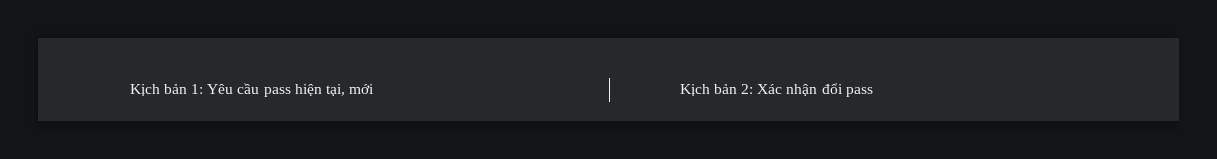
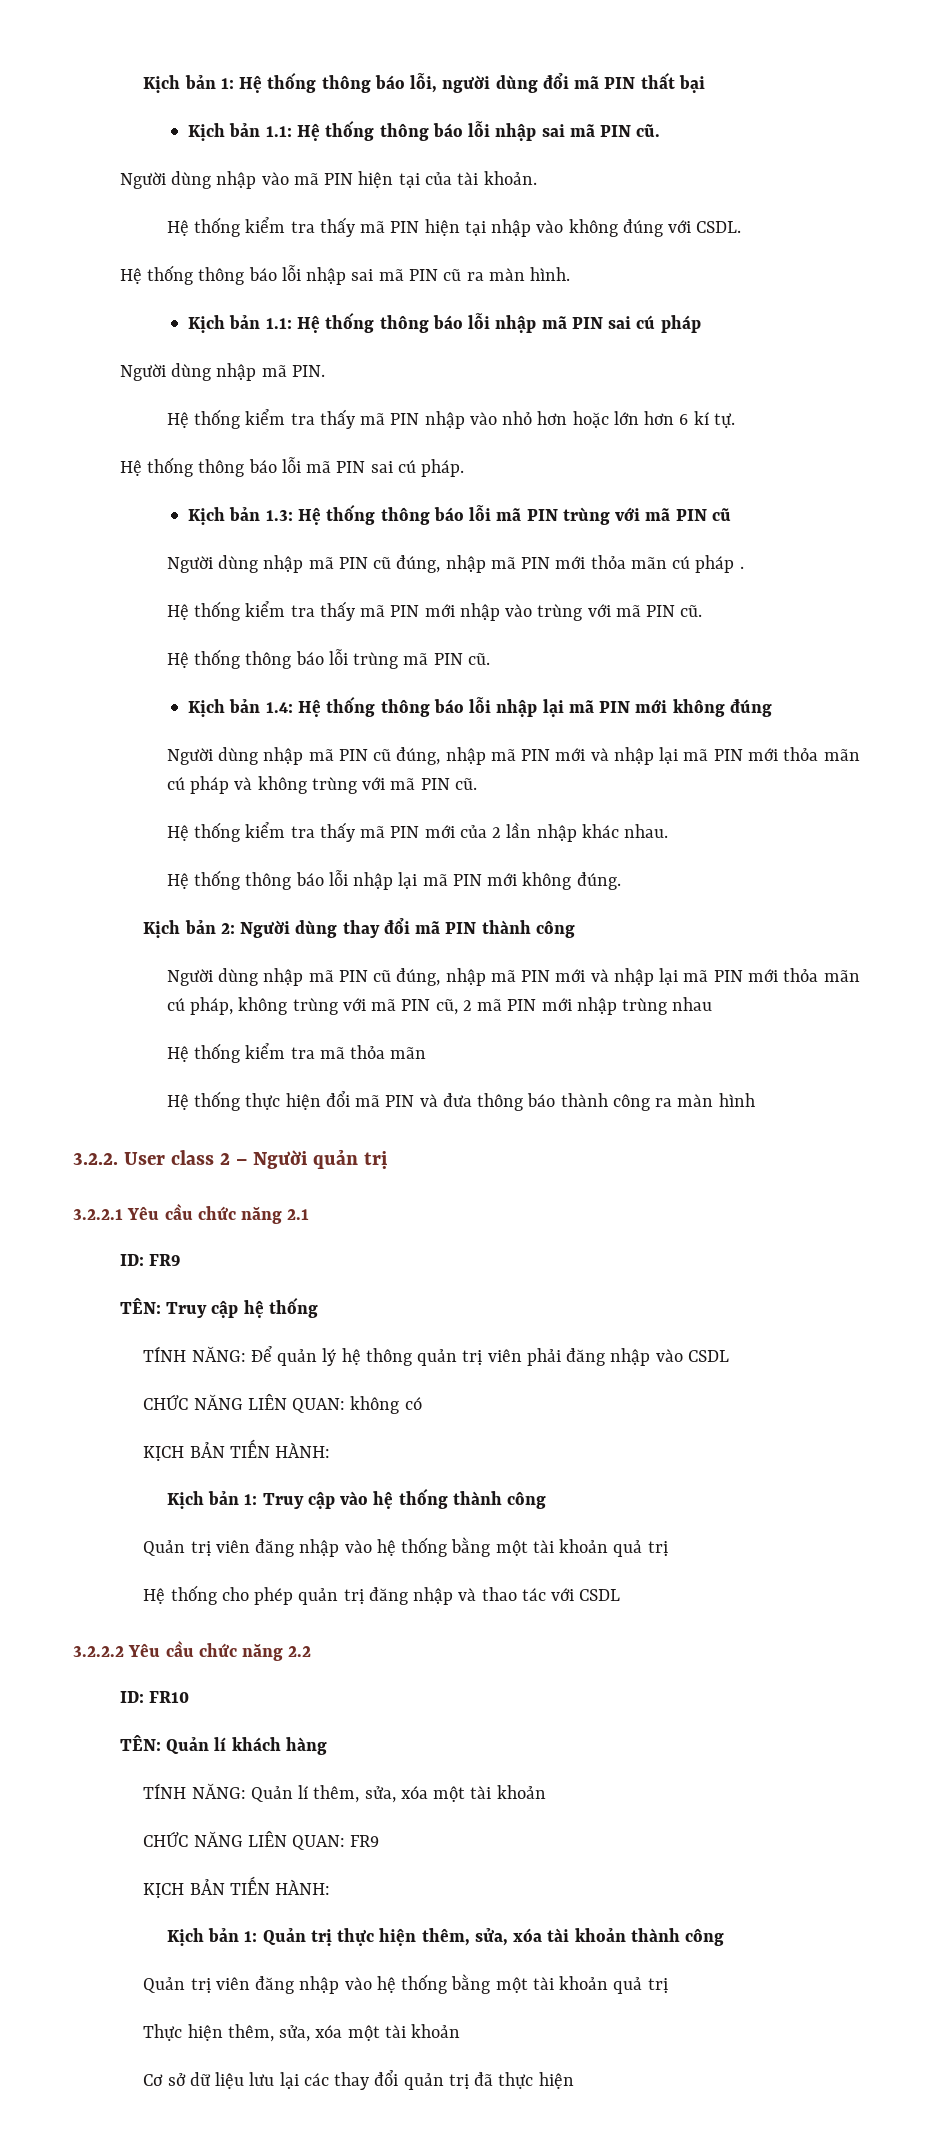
- Kịch bản 1: Yêu cầu pass hiện tại, mới
- Kịch bản 2: Xác nhận đổi pass
+ Kịch bản 1: Hệ thống thông báo lỗi, người dùng đổi mã PIN thất bại
+ Kịch bản 1.1: Hệ thống thông báo lỗi nhập sai mã PIN cũ.
+ Người dùng nhập vào mã PIN hiện tại của tài khoản.
+ Hệ thống kiểm tra thấy mã PIN hiện tại nhập vào không đúng với CSDL.
+ Hệ thống thông báo lỗi nhập sai mã PIN cũ ra màn hình.
+ Kịch bản 1.1: Hệ thống thông báo lỗi nhập mã PIN sai cú pháp
+ Người dùng nhập mã PIN.
+ Hệ thống kiểm tra thấy mã PIN nhập vào nhỏ hơn hoặc lớn hơn 6 kí tự.
+ Hệ thống thông báo lỗi mã PIN sai cú pháp.
+ Kịch bản 1.3: Hệ thống thông báo lỗi mã PIN trùng với mã PIN cũ
+ Người dùng nhập mã PIN cũ đúng, nhập mã PIN mới thỏa mãn cú pháp .
+ Hệ thống kiểm tra thấy mã PIN mới nhập vào trùng với mã PIN cũ.
+ Hệ thống thông báo lỗi trùng mã PIN cũ.
+ Kịch bản 1.4: Hệ thống thông báo lỗi nhập lại mã PIN mới không đúng
+ Người dùng nhập mã PIN cũ đúng, nhập mã PIN mới và nhập lại mã PIN mới thỏa mãn cú pháp và không trùng với mã PIN cũ.
+ Hệ thống kiểm tra thấy mã PIN mới của 2 lần nhập khác nhau.
+ Hệ thống thông báo lỗi nhập lại mã PIN mới không đúng.
+ Kịch bản 2: Người dùng thay đổi mã PIN thành công
+ Người dùng nhập mã PIN cũ đúng, nhập mã PIN mới và nhập lại mã PIN mới thỏa mãn cú pháp, không trùng với mã PIN cũ, 2 mã PIN mới nhập trùng nhau
+ Hệ thống kiểm tra mã thỏa mãn
+ Hệ thống thực hiện đổi mã PIN và đưa thông báo thành công ra màn hình
+ 3.2.2. User class 2 – Người quản trị
+ 3.2.2.1 Yêu cầu chức năng 2.1
+ ID: FR9
+ TÊN: Truy cập hệ thống
+ TÍNH NĂNG: Để quản lý hệ thông quản trị viên phải đăng nhập vào CSDL
+ CHỨC NĂNG LIÊN QUAN: không có
+ KỊCH BẢN TIẾN HÀNH:
+ Kịch bản 1: Truy cập vào hệ thống thành công
+ Quản trị viên đăng nhập vào hệ thống bằng một tài khoản quả trị
+ Hệ thống cho phép quản trị đăng nhập và thao tác với CSDL
+ 3.2.2.2 Yêu cầu chức năng 2.2
+ ID: FR10
+ TÊN: Quản lí khách hàng
+ TÍNH NĂNG: Quản lí thêm, sửa, xóa một tài khoản
+ CHỨC NĂNG LIÊN QUAN: FR9
+ KỊCH BẢN TIẾN HÀNH:
+ Kịch bản 1: Quản trị thực hiện thêm, sửa, xóa tài khoản thành công
+ Quản trị viên đăng nhập vào hệ thống bằng một tài khoản quả trị
+ Thực hiện thêm, sửa, xóa một tài khoản
+ Cơ sở dữ liệu lưu lại các thay đổi quản trị đã thực hiện

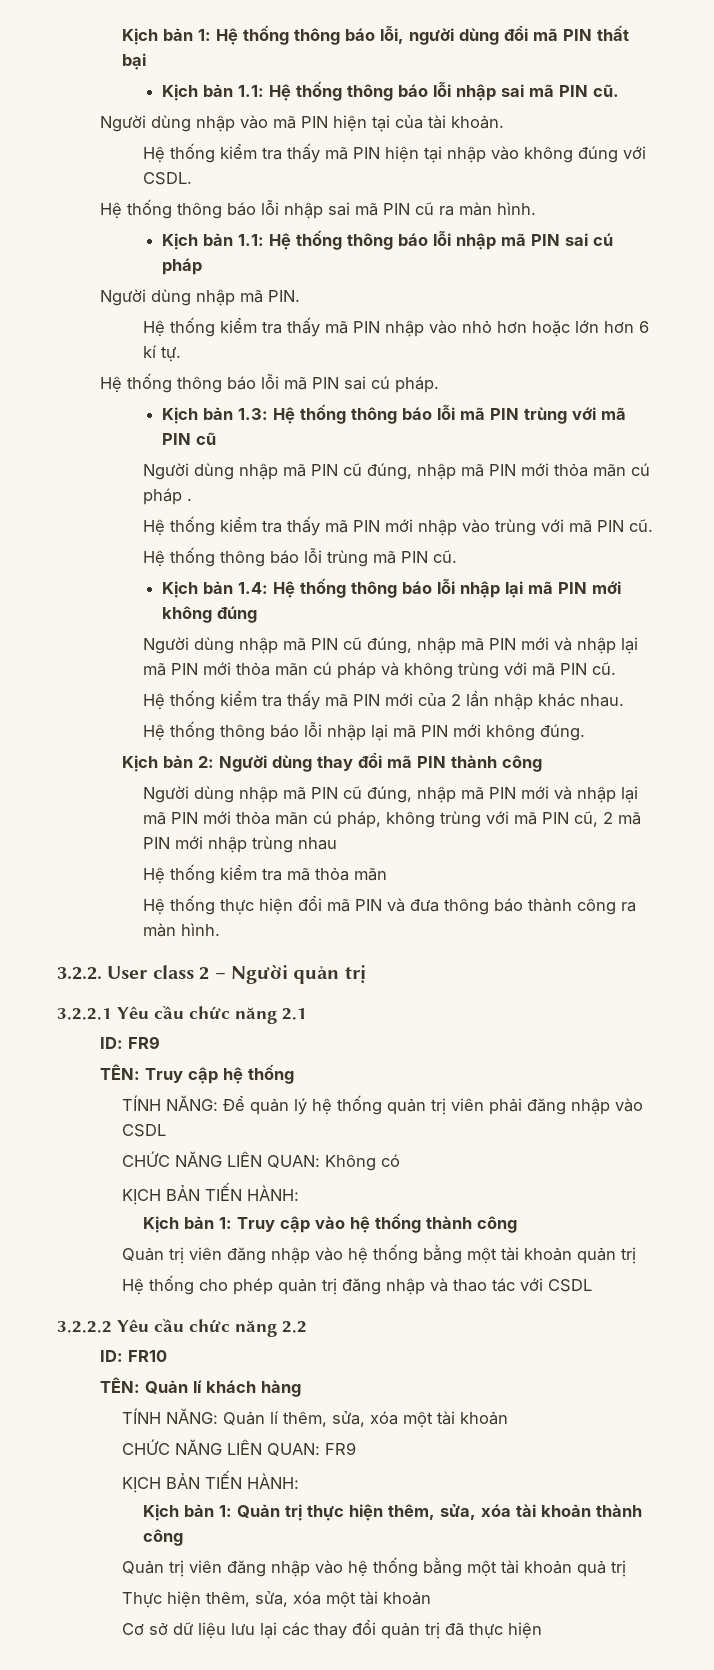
- Hệ thống thực hiện đổi mã PIN và đưa thông báo thành công ra màn hình
+ Hệ thống thực hiện đổi mã PIN và đưa thông báo thành công ra màn hình.
- TÍNH NĂNG: Để quản lý hệ thông quản trị viên phải đăng nhập vào CSDL
+ TÍNH NĂNG: Để quản lý hệ thống quản trị viên phải đăng nhập vào CSDL
- CHỨC NĂNG LIÊN QUAN: không có
+ CHỨC NĂNG LIÊN QUAN: Không có
  Kịch bản 1: Truy cập vào hệ thống thành công
- Quản trị viên đăng nhập vào hệ thống bằng một tài khoản quả trị
+ Quản trị viên đăng nhập vào hệ thống bằng một tài khoản quản trị

